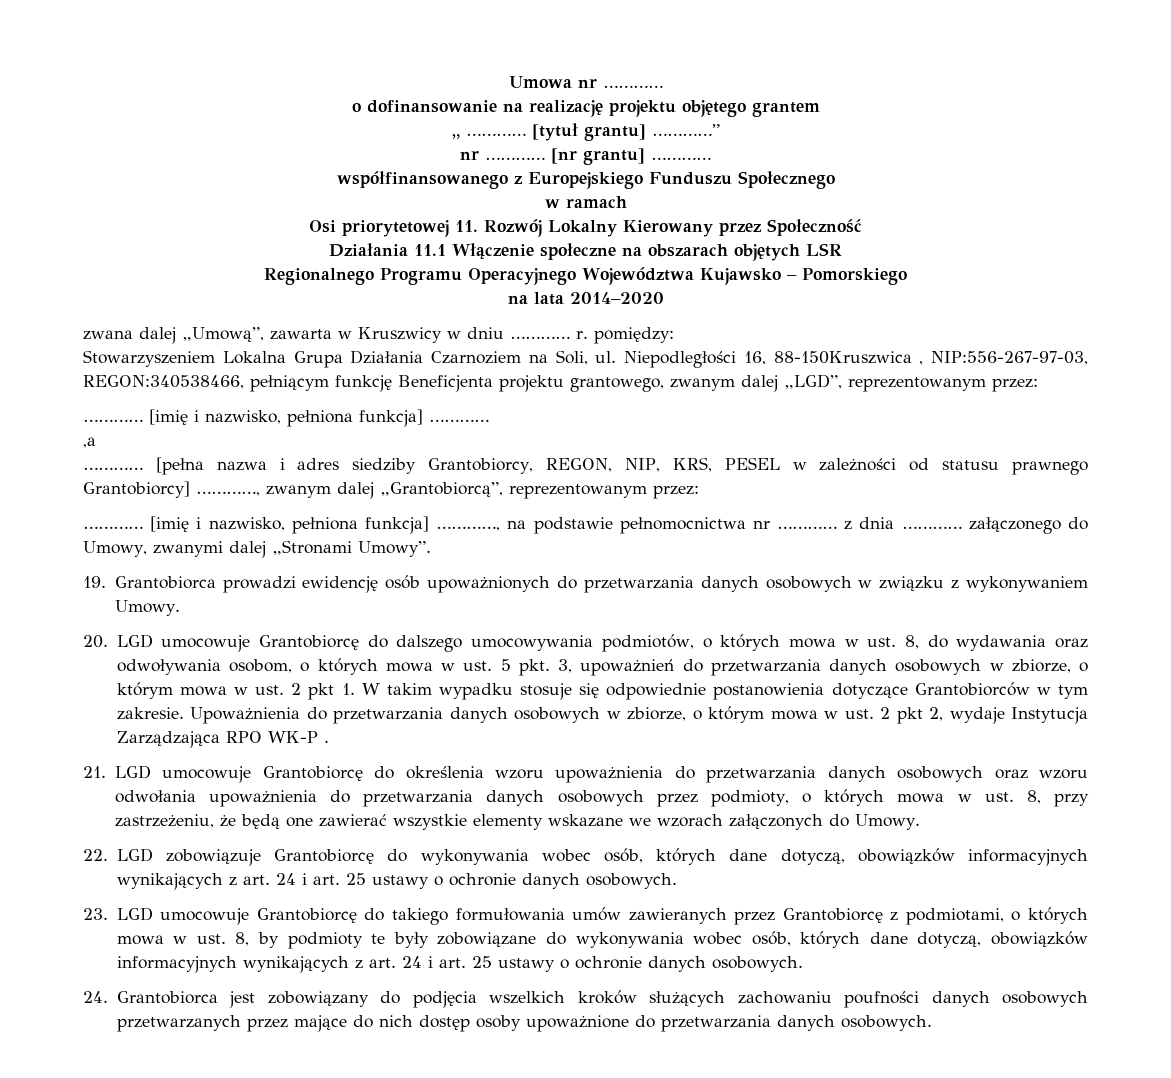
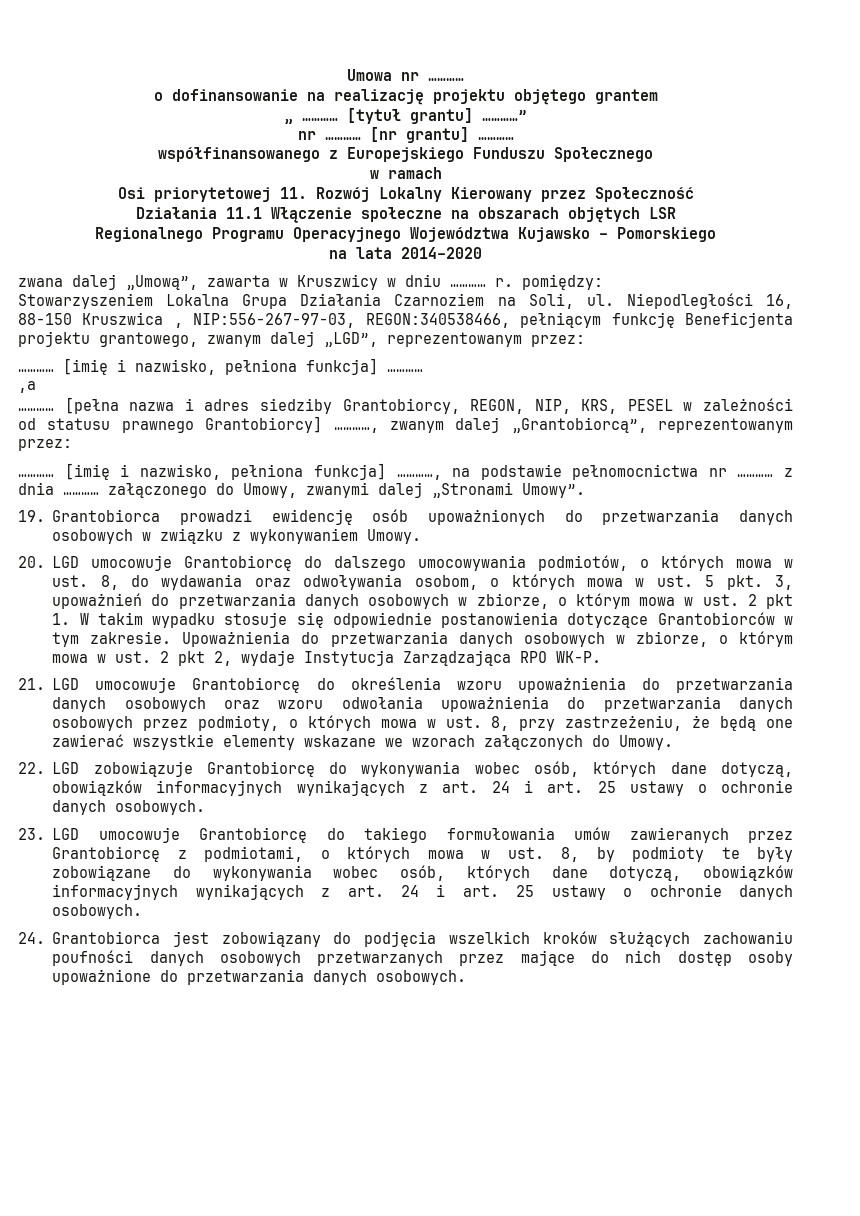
- Niepodległości 16, 88-150Kruszwica , NIP:556-267-97-03, REGON:340538466, pełniącym funkcję Beneficjenta projektu grantowego, zwanym dalej „LGD”, reprezentowanym przez:
+ Niepodległości 16, 88-150 Kruszwica , NIP:556-267-97-03, REGON:340538466, pełniącym funkcję Beneficjenta projektu grantowego, zwanym dalej „LGD”, reprezentowanym przez:
- Upoważnienia do przetwarzania danych osobowych w zbiorze, o którym mowa w ust. 2 pkt 2, wydaje Instytucja Zarządzająca RPO WK-P .
+ Upoważnienia do przetwarzania danych osobowych w zbiorze, o którym mowa w ust. 2 pkt 2, wydaje Instytucja Zarządzająca RPO WK-P.

